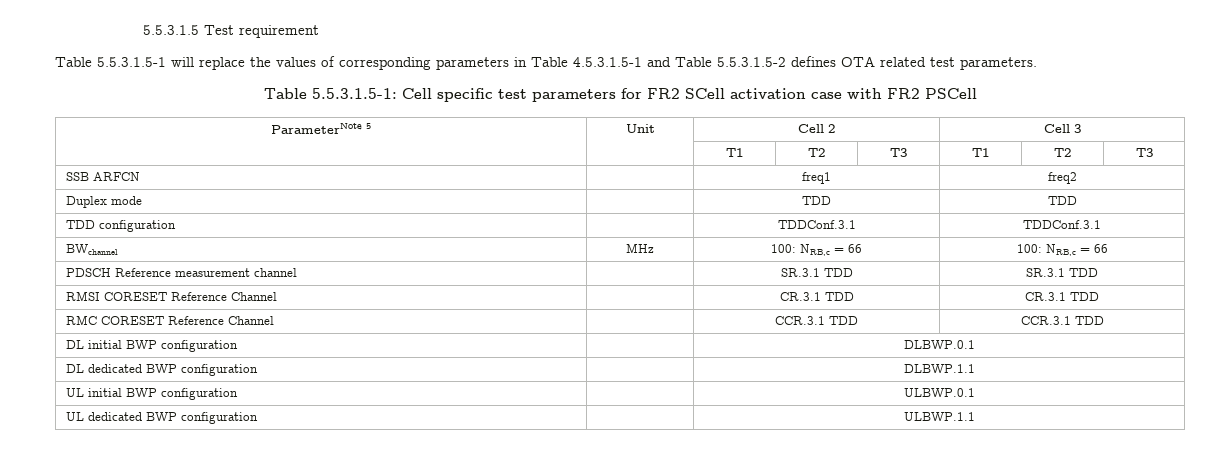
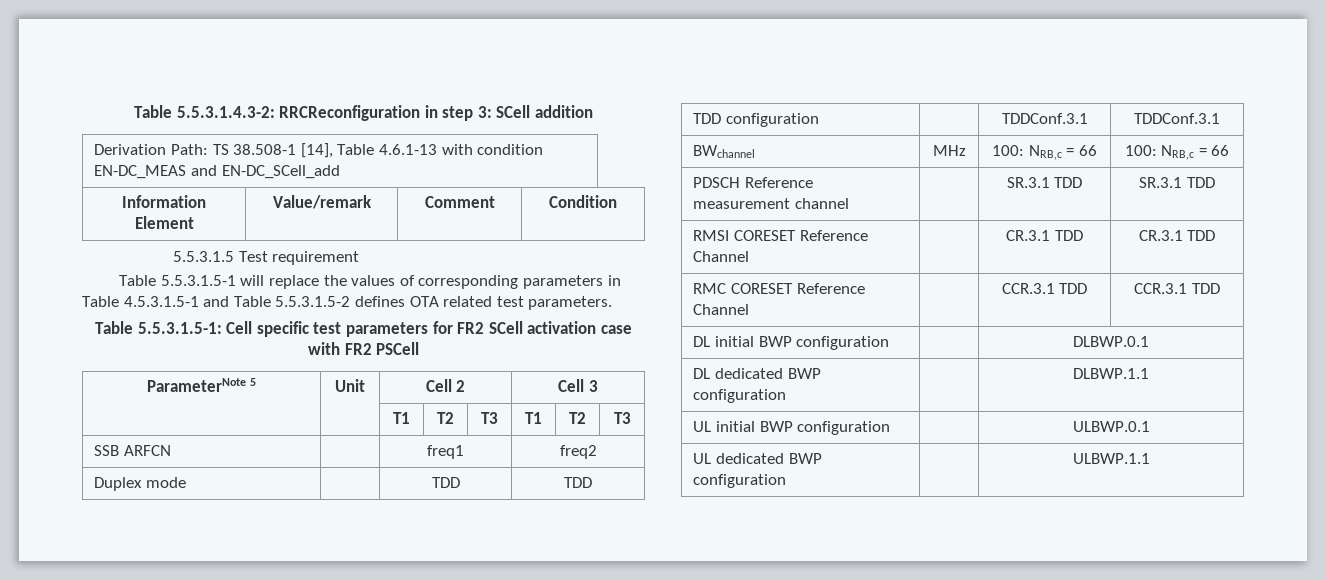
+ Table 5.5.3.1.4.3-2: RRCReconfiguration in step 3: SCell addition
+ Derivation Path: TS 38.508-1 [14], Table 4.6.1-13 with condition EN-DC_MEAS and EN-DC_SCell_add
+ Information Element | Value/remark | Comment | Condition

